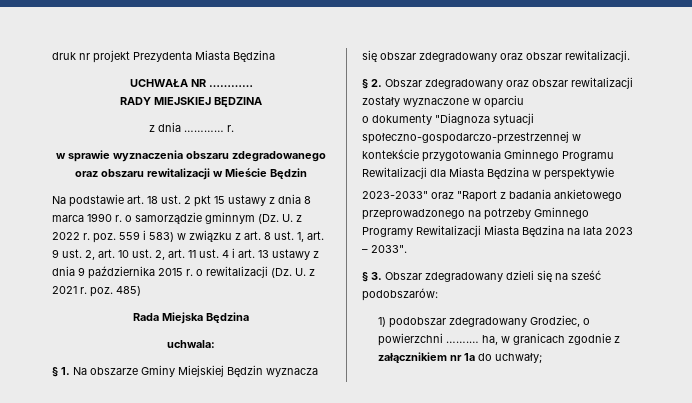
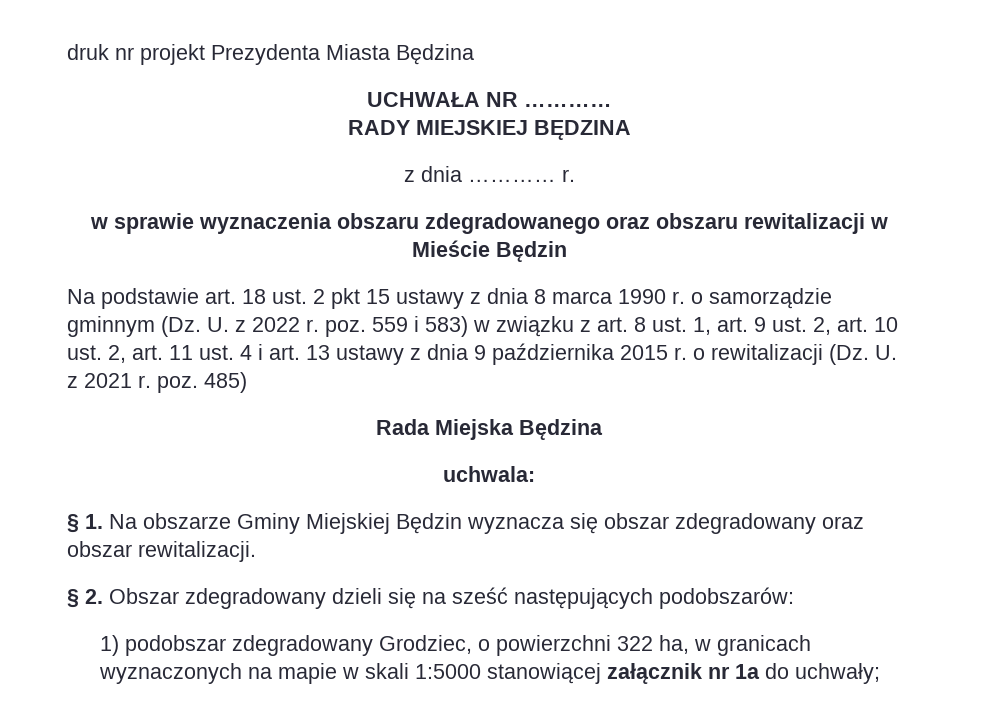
- § 2. Obszar zdegradowany oraz obszar rewitalizacji zostały wyznaczone w oparciu
- o dokumenty "Diagnoza sytuacji społeczno-gospodarczo-przestrzennej w kontekście przygotowania Gminnego Programu Rewitalizacji dla Miasta Będzina w perspektywie
- 2023-2033" oraz "Raport z badania ankietowego przeprowadzonego na potrzeby Gminnego Programy Rewitalizacji Miasta Będzina na lata 2023 – 2033".
- § 3. Obszar zdegradowany dzieli się na sześć podobszarów:
+ § 2. Obszar zdegradowany dzieli się na sześć następujących podobszarów:
- 1) podobszar zdegradowany Grodziec, o powierzchni …….… ha, w granicach zgodnie z załącznikiem nr 1a do uchwały;
+ 1) podobszar zdegradowany Grodziec, o powierzchni 322 ha, w granicach wyznaczonych na mapie w skali 1:5000 stanowiącej załącznik nr 1a do uchwały;

